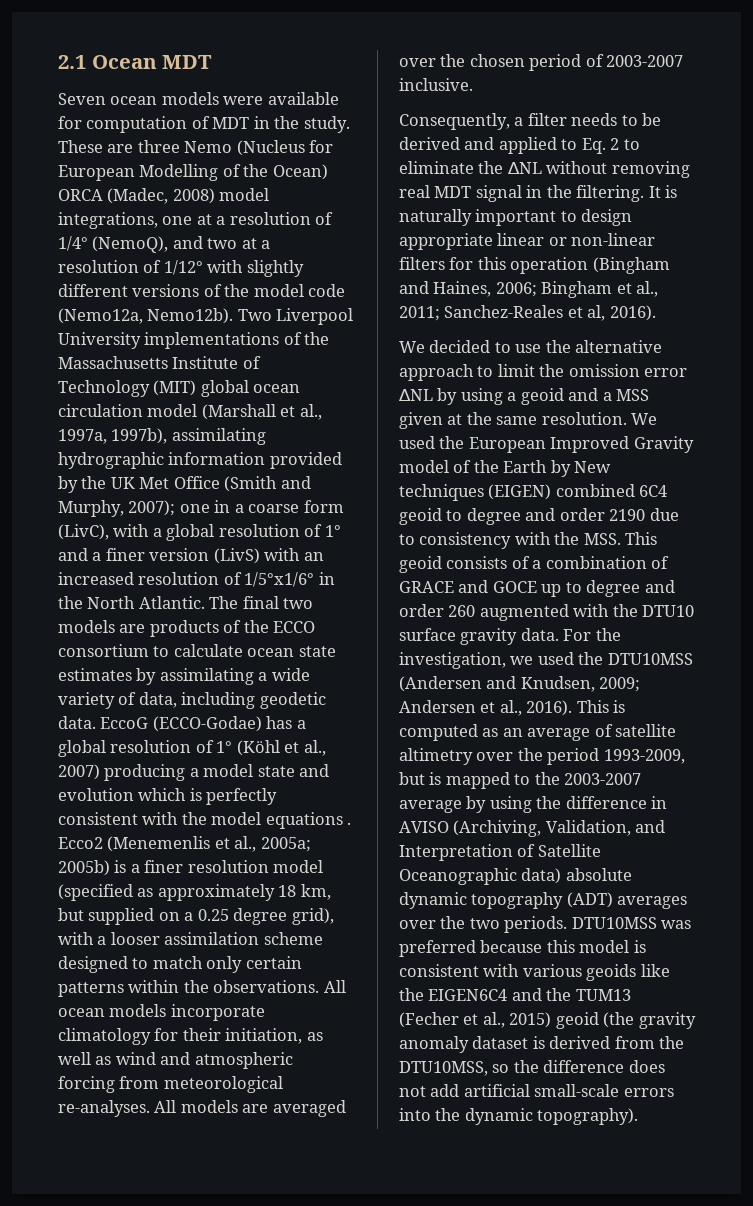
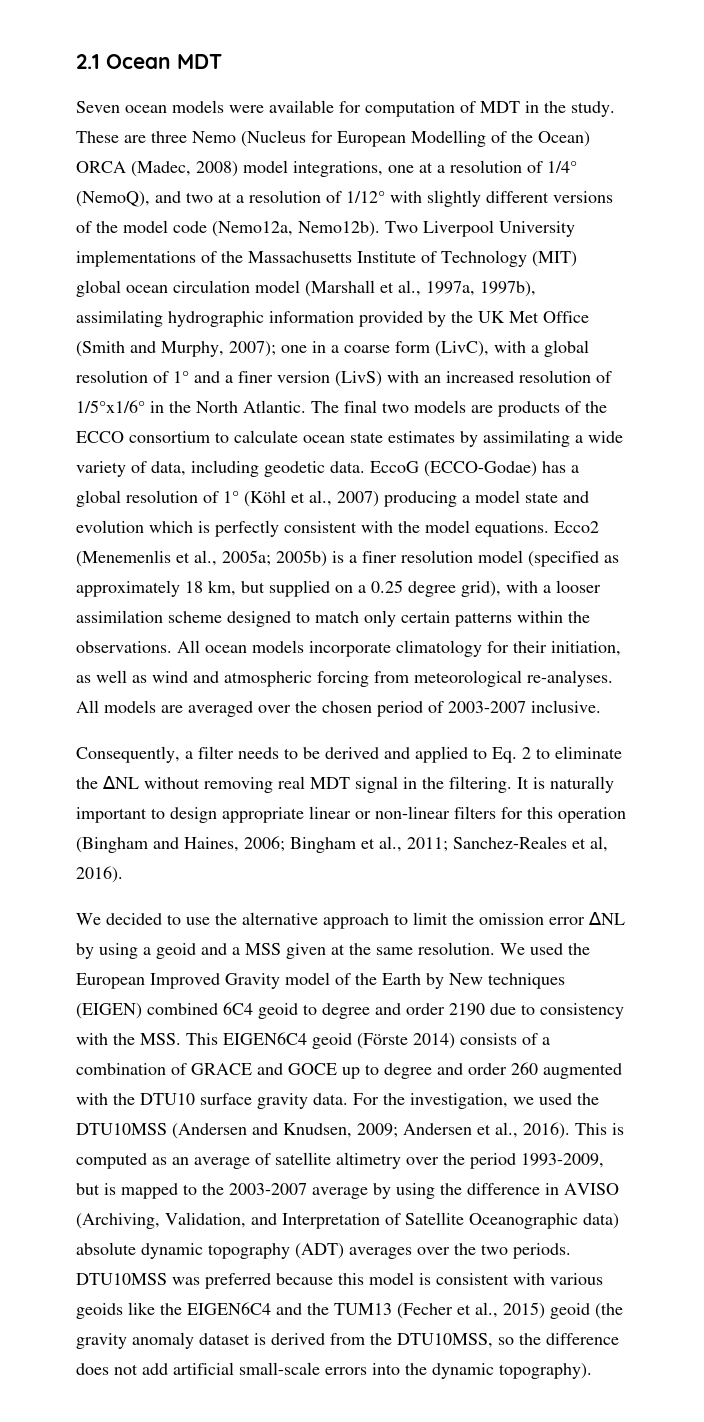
- EccoG (ECCO-Godae) has a global resolution of 1° (Köhl et al., 2007) producing a model state and evolution which is perfectly consistent with the model equations .
+ EccoG (ECCO-Godae) has a global resolution of 1° (Köhl et al., 2007) producing a model state and evolution which is perfectly consistent with the model equations.
- We used the European Improved Gravity model of the Earth by New techniques (EIGEN) combined 6C4 geoid to degree and order 2190 due to consistency with the MSS. This geoid consists of a combination of GRACE and GOCE up to degree and order 260 augmented with the DTU10 surface gravity data.
+ We used the European Improved Gravity model of the Earth by New techniques (EIGEN) combined 6C4 geoid to degree and order 2190 due to consistency with the MSS. This EIGEN6C4 geoid (Förste 2014) consists of a combination of GRACE and GOCE up to degree and order 260 augmented with the DTU10 surface gravity data.

